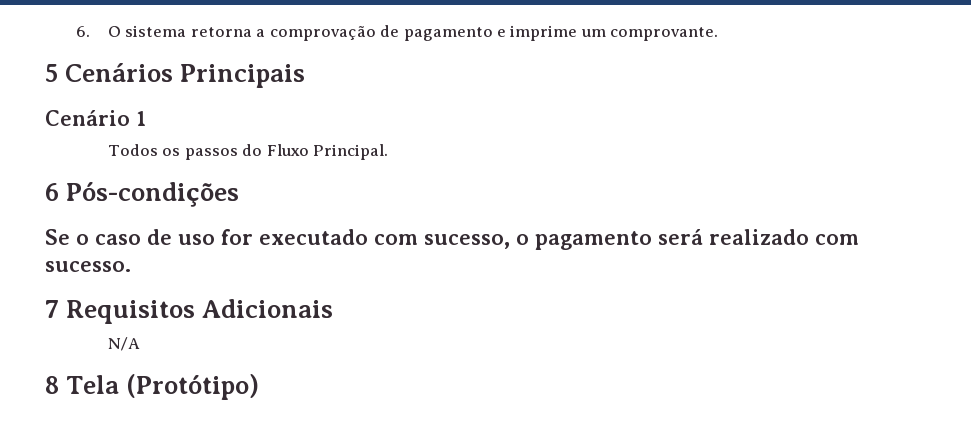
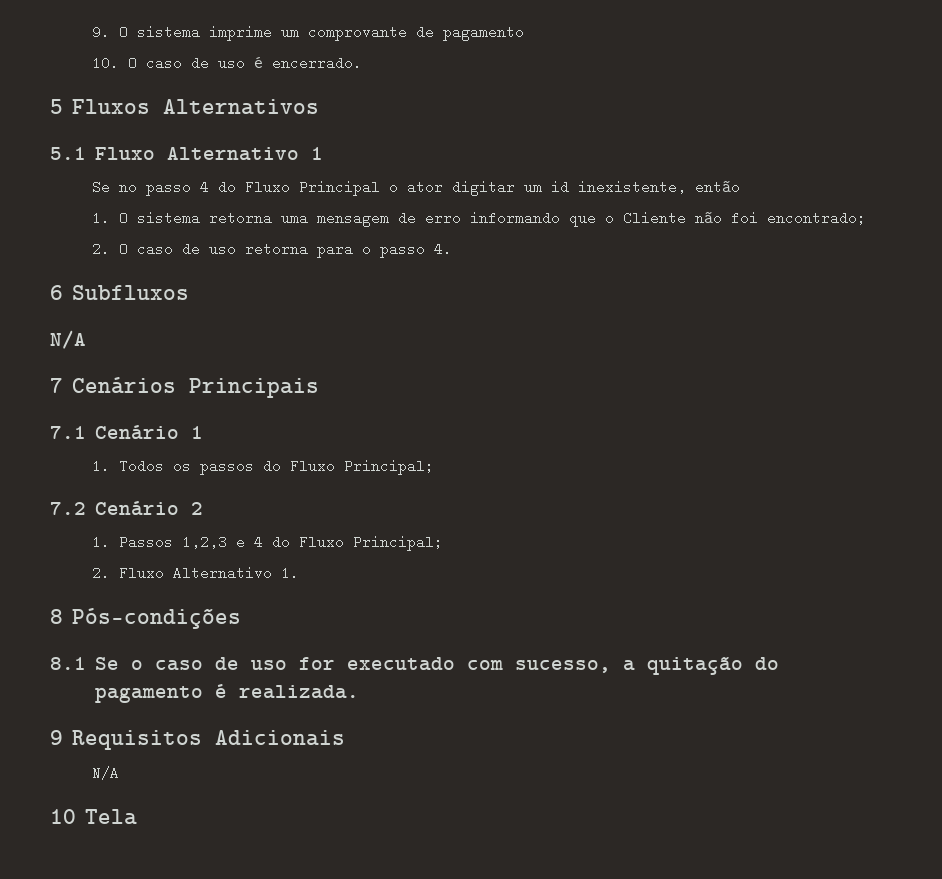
- 6. O sistema retorna a comprovação de pagamento e imprime um comprovante.
- 5 Cenários Principais
+ 9. O sistema imprime um comprovante de pagamento
+ 10. O caso de uso é encerrado.
+ 5 Fluxos Alternativos
+ 5.1 Fluxo Alternativo 1
+ Se no passo 4 do Fluxo Principal o ator digitar um id inexistente, então
+ 1. O sistema retorna uma mensagem de erro informando que o Cliente não foi encontrado;
+ 2. O caso de uso retorna para o passo 4.
+ 6 Subfluxos
+ N/A
+ 7 Cenários Principais
- Cenário 1
+ 7.1 Cenário 1
- Todos os passos do Fluxo Principal.
- 6 Pós-condições
+ 1. Todos os passos do Fluxo Principal;
+ 7.2 Cenário 2
+ 1. Passos 1,2,3 e 4 do Fluxo Principal;
+ 2. Fluxo Alternativo 1.
+ 8 Pós-condições
- Se o caso de uso for executado com sucesso, o pagamento será realizado com sucesso.
- 7 Requisitos Adicionais
+ 8.1 Se o caso de uso for executado com sucesso, a quitação do pagamento é realizada.
+ 9 Requisitos Adicionais
- 8 Tela (Protótipo)
+ 10 Tela

